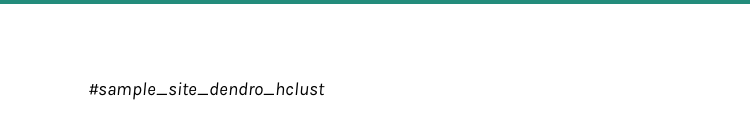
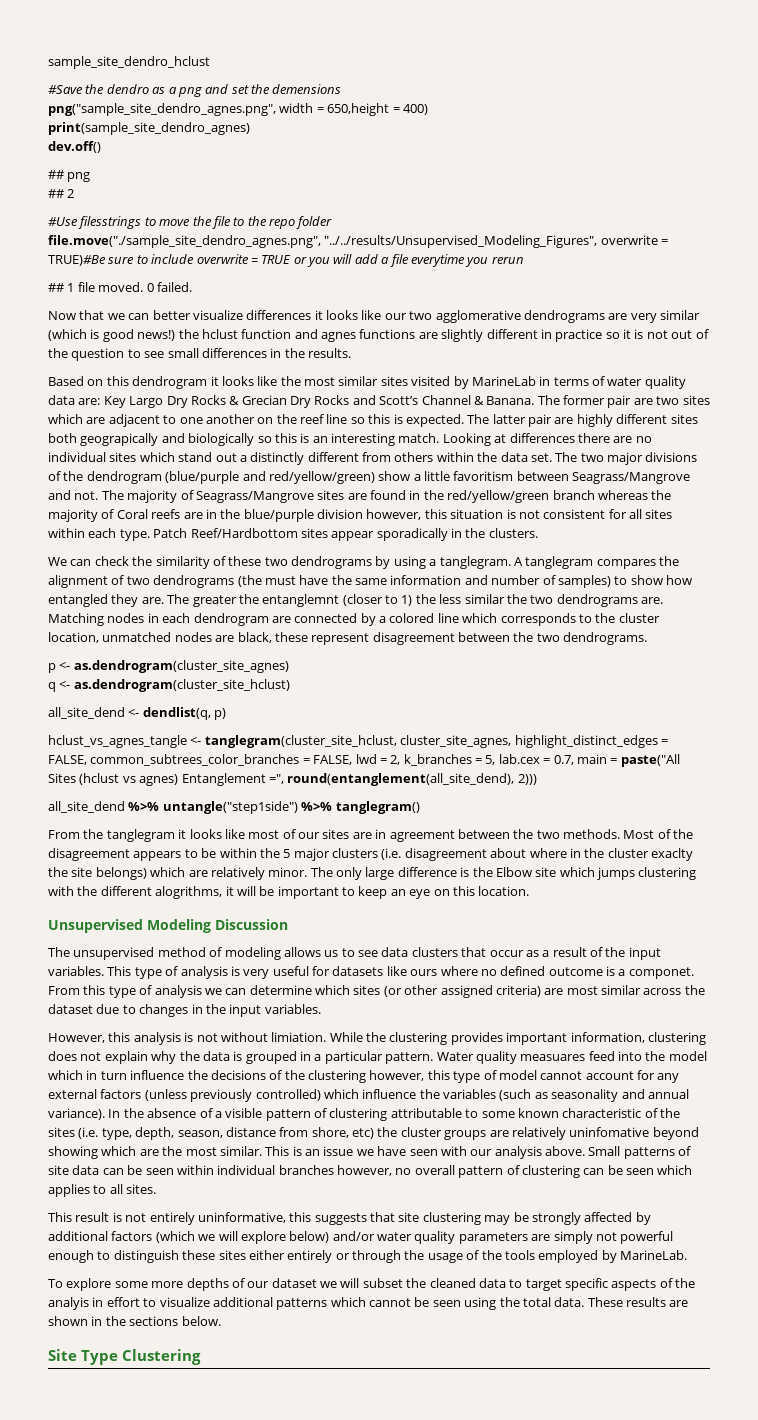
- #sample_site_dendro_hclust
+ sample_site_dendro_hclust
+ #Save the dendro as a png and set the demensions
+ png("sample_site_dendro_agnes.png", width = 650,height = 400)
+ print(sample_site_dendro_agnes)
+ dev.off()
+ ## png
+ ## 2
+ #Use filesstrings to move the file to the repo folder
+ file.move("./sample_site_dendro_agnes.png", "../../results/Unsupervised_Modeling_Figures", overwrite = TRUE)#Be sure to include overwrite = TRUE or you will add a file everytime you rerun
+ ## 1 file moved. 0 failed.
+ Now that we can better visualize differences it looks like our two agglomerative dendrograms are very similar (which is good news!) the hclust function and agnes functions are slightly different in practice so it is not out of the question to see small differences in the results.
+ Based on this dendrogram it looks like the most similar sites visited by MarineLab in terms of water quality data are: Key Largo Dry Rocks & Grecian Dry Rocks and Scott’s Channel & Banana. The former pair are two sites which are adjacent to one another on the reef line so this is expected. The latter pair are highly different sites both geograpically and biologically so this is an interesting match. Looking at differences there are no individual sites which stand out a distinctly different from others within the data set. The two major divisions of the dendrogram (blue/purple and red/yellow/green) show a little favoritism between Seagrass/Mangrove and not. The majority of Seagrass/Mangrove sites are found in the red/yellow/green branch whereas the majority of Coral reefs are in the blue/purple division however, this situation is not consistent for all sites within each type. Patch Reef/Hardbottom sites appear sporadically in the clusters.
+ We can check the similarity of these two dendrograms by using a tanglegram. A tanglegram compares the alignment of two dendrograms (the must have the same information and number of samples) to show how entangled they are. The greater the entanglemnt (closer to 1) the less similar the two dendrograms are. Matching nodes in each dendrogram are connected by a colored line which corresponds to the cluster location, unmatched nodes are black, these represent disagreement between the two dendrograms.
+ p <- as.dendrogram(cluster_site_agnes)
+ q <- as.dendrogram(cluster_site_hclust)
+ all_site_dend <- dendlist(q, p)
+ hclust_vs_agnes_tangle <- tanglegram(cluster_site_hclust, cluster_site_agnes, highlight_distinct_edges = FALSE, common_subtrees_color_branches = FALSE, lwd = 2, k_branches = 5, lab.cex = 0.7, main = paste("All Sites (hclust vs agnes) Entanglement =", round(entanglement(all_site_dend), 2)))
+ all_site_dend %>% untangle("step1side") %>% tanglegram()
+ From the tanglegram it looks like most of our sites are in agreement between the two methods. Most of the disagreement appears to be within the 5 major clusters (i.e. disagreement about where in the cluster exaclty the site belongs) which are relatively minor. The only large difference is the Elbow site which jumps clustering with the different alogrithms, it will be important to keep an eye on this location.
+ Unsupervised Modeling Discussion
+ The unsupervised method of modeling allows us to see data clusters that occur as a result of the input variables. This type of analysis is very useful for datasets like ours where no defined outcome is a componet. From this type of analysis we can determine which sites (or other assigned criteria) are most similar across the dataset due to changes in the input variables.
+ However, this analysis is not without limiation. While the clustering provides important information, clustering does not explain why the data is grouped in a particular pattern. Water quality measuares feed into the model which in turn influence the decisions of the clustering however, this type of model cannot account for any external factors (unless previously controlled) which influence the variables (such as seasonality and annual variance). In the absence of a visible pattern of clustering attributable to some known characteristic of the sites (i.e. type, depth, season, distance from shore, etc) the cluster groups are relatively uninfomative beyond showing which are the most similar. This is an issue we have seen with our analysis above. Small patterns of site data can be seen within individual branches however, no overall pattern of clustering can be seen which applies to all sites.
+ This result is not entirely uninformative, this suggests that site clustering may be strongly affected by additional factors (which we will explore below) and/or water quality parameters are simply not powerful enough to distinguish these sites either entirely or through the usage of the tools employed by MarineLab.
+ To explore some more depths of our dataset we will subset the cleaned data to target specific aspects of the analyis in effort to visualize additional patterns which cannot be seen using the total data. These results are shown in the sections below.
+ Site Type Clustering

